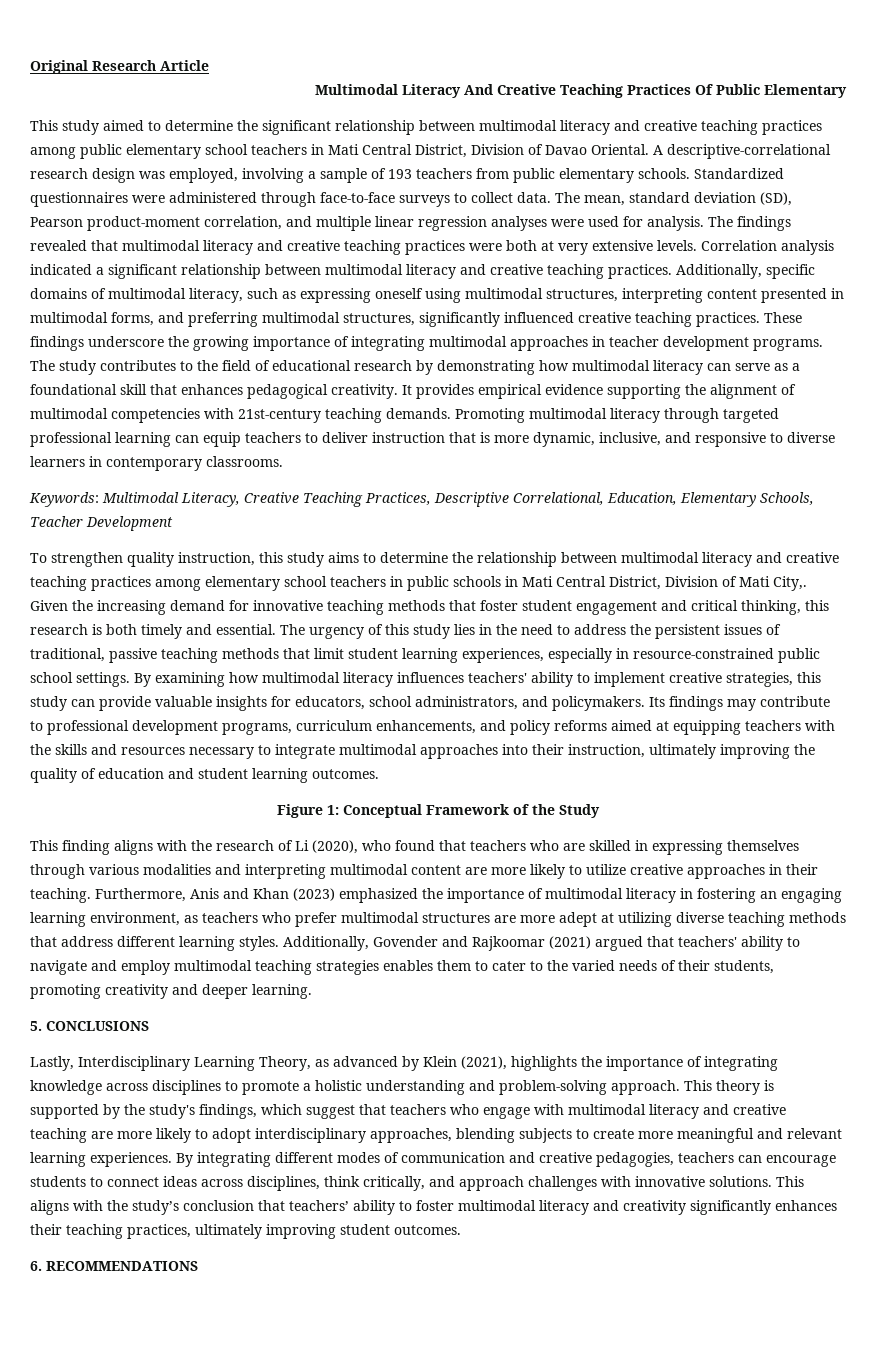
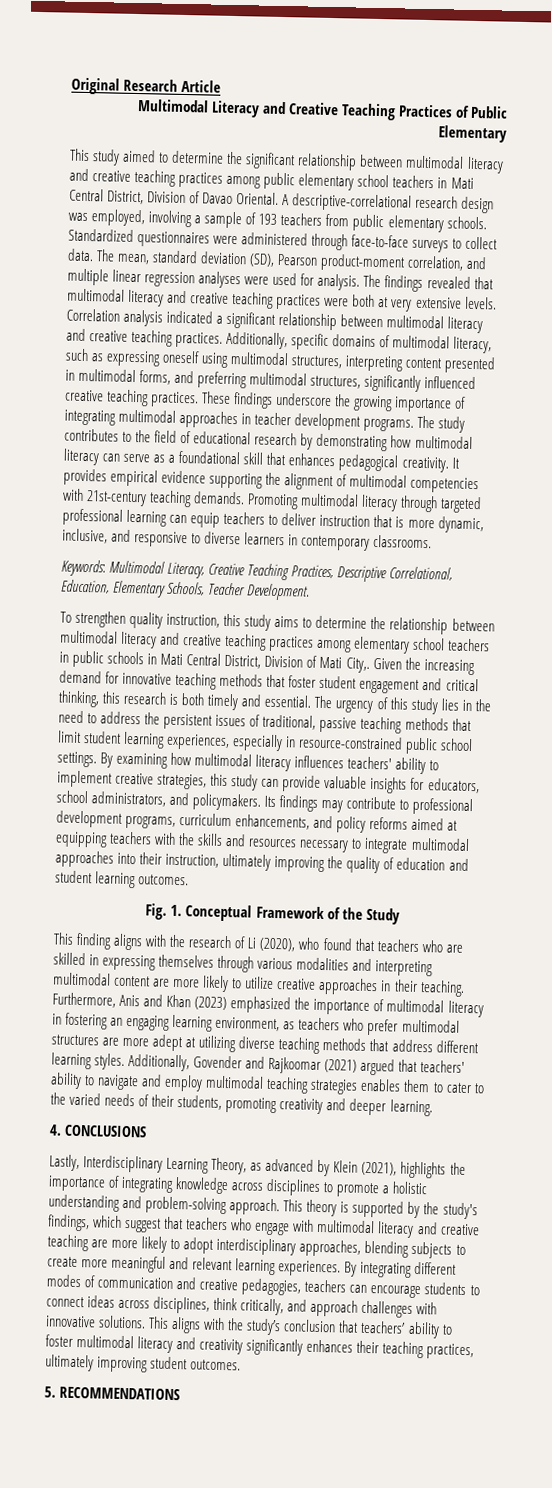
- Multimodal Literacy And Creative Teaching Practices Of Public Elementary
+ Multimodal Literacy and Creative Teaching Practices of Public Elementary
- Keywords: Multimodal Literacy, Creative Teaching Practices, Descriptive Correlational, Education, Elementary Schools, Teacher Development
+ Keywords: Multimodal Literacy, Creative Teaching Practices, Descriptive Correlational, Education, Elementary Schools, Teacher Development.
- Figure 1: Conceptual Framework of the Study
+ Fig. 1. Conceptual Framework of the Study
- 5. CONCLUSIONS
+ 4. CONCLUSIONS
- 6. RECOMMENDATIONS
+ 5. RECOMMENDATIONS

